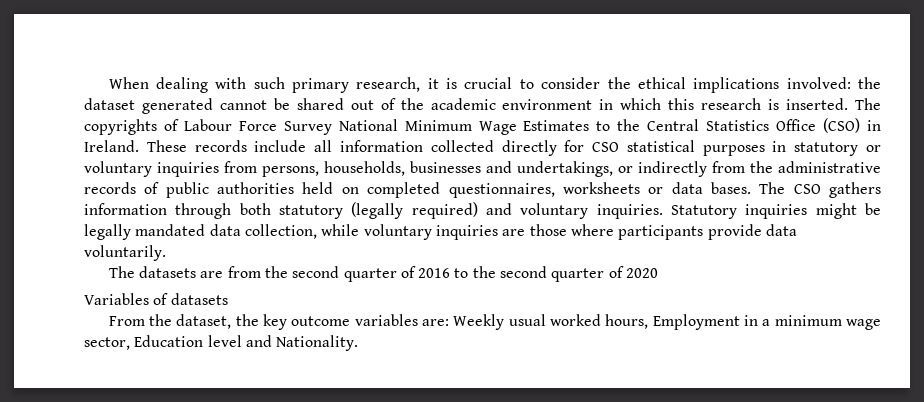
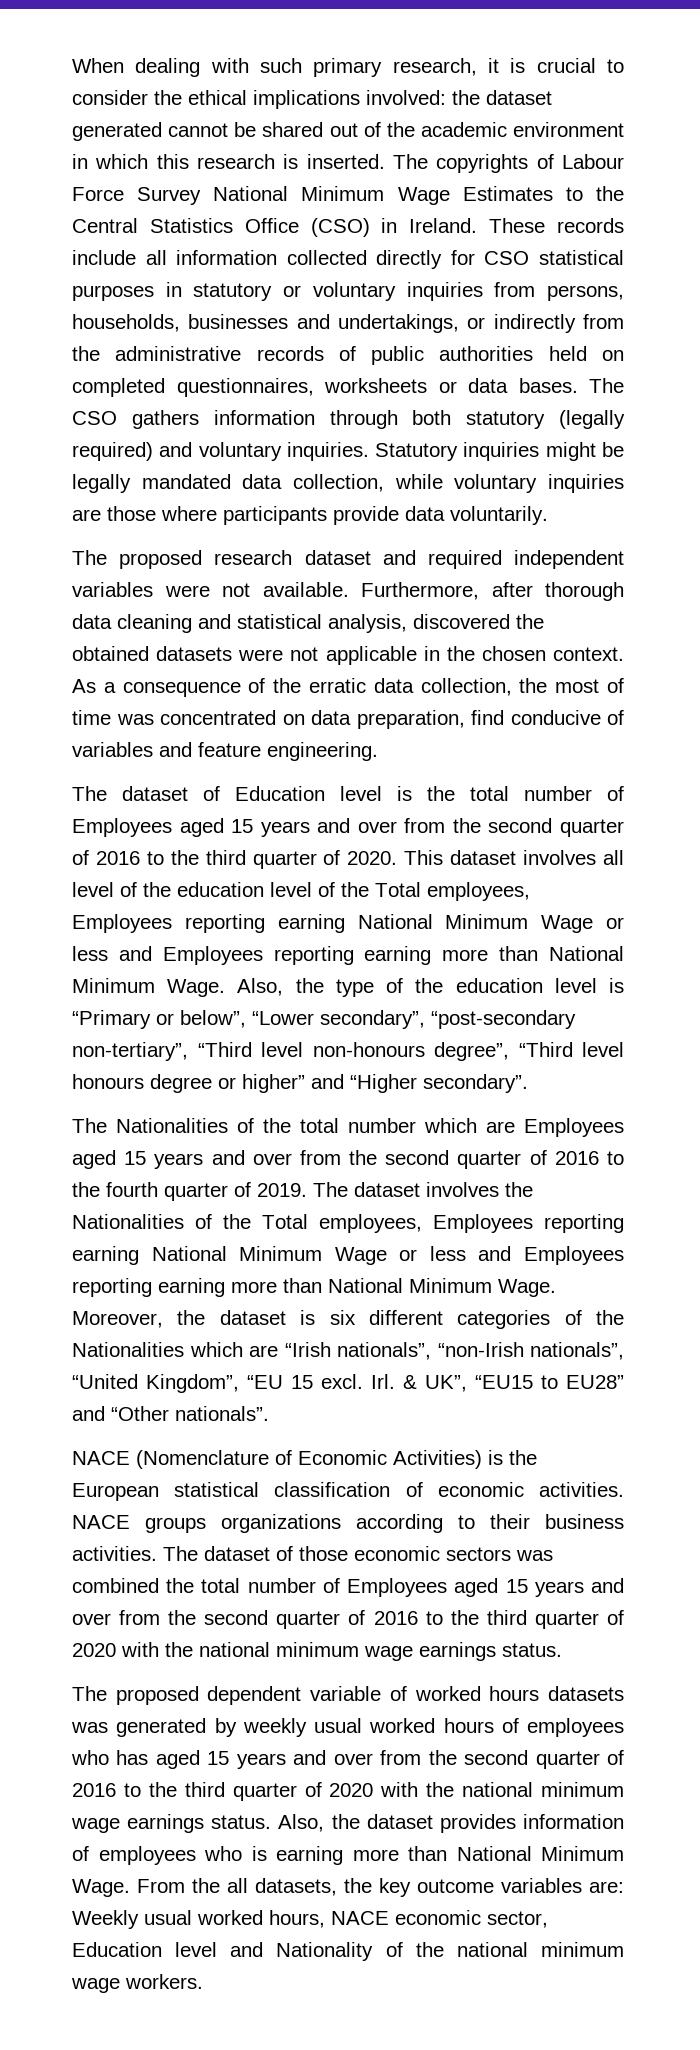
- The datasets are from the second quarter of 2016 to the second quarter of 2020
- Variables of datasets
- From the dataset, the key outcome variables are: Weekly usual worked hours, Employment in a minimum wage sector, Education level and Nationality.
+ The proposed research dataset and required independent variables were not available. Furthermore, after thorough data cleaning and statistical analysis, discovered the obtained datasets were not applicable in the chosen context. As a consequence of the erratic data collection, the most of time was concentrated on data preparation, find conducive of variables and feature engineering.
+ The dataset of Education level is the total number of Employees aged 15 years and over from the second quarter of 2016 to the third quarter of 2020. This dataset involves all level of the education level of the Total employees, Employees reporting earning National Minimum Wage or less and Employees reporting earning more than National Minimum Wage. Also, the type of the education level is “Primary or below”, “Lower secondary”, “post-secondary non-tertiary”, “Third level non-honours degree”, “Third level honours degree or higher” and “Higher secondary”.
+ The Nationalities of the total number which are Employees aged 15 years and over from the second quarter of 2016 to the fourth quarter of 2019. The dataset involves the Nationalities of the Total employees, Employees reporting earning National Minimum Wage or less and Employees reporting earning more than National Minimum Wage. Moreover, the dataset is six different categories of the Nationalities which are “Irish nationals”, “non-Irish nationals”, “United Kingdom”, “EU 15 excl. Irl. & UK”, “EU15 to EU28” and “Other nationals”.
+ NACE (Nomenclature of Economic Activities) is the European statistical classification of economic activities. NACE groups organizations according to their business activities. The dataset of those economic sectors was combined the total number of Employees aged 15 years and over from the second quarter of 2016 to the third quarter of 2020 with the national minimum wage earnings status.
+ The proposed dependent variable of worked hours datasets was generated by weekly usual worked hours of employees who has aged 15 years and over from the second quarter of 2016 to the third quarter of 2020 with the national minimum wage earnings status. Also, the dataset provides information of employees who is earning more than National Minimum Wage. From the all datasets, the key outcome variables are: Weekly usual worked hours, NACE economic sector, Education level and Nationality of the national minimum wage workers.

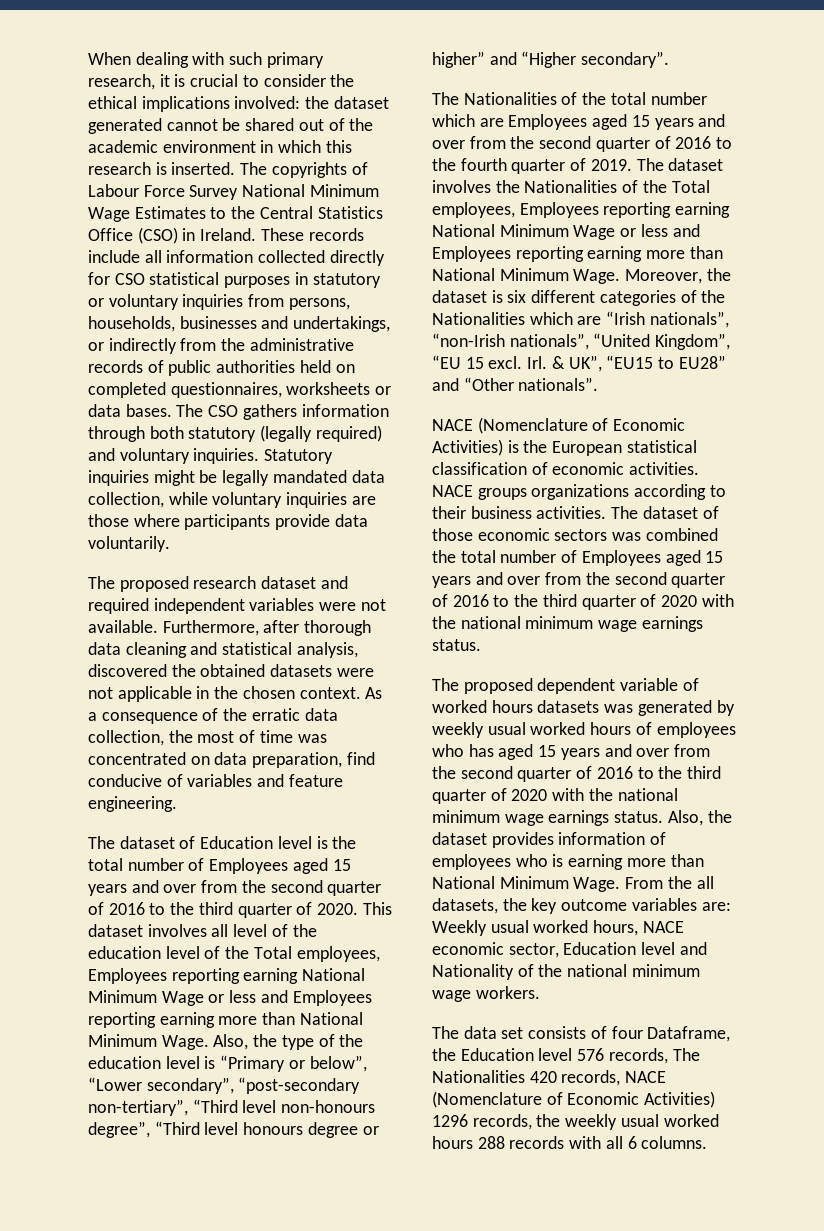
+ The data set consists of four Dataframe, the Education level 576 records, The Nationalities 420 records, NACE (Nomenclature of Economic Activities) 1296 records, the weekly usual worked hours 288 records with all 6 columns.

